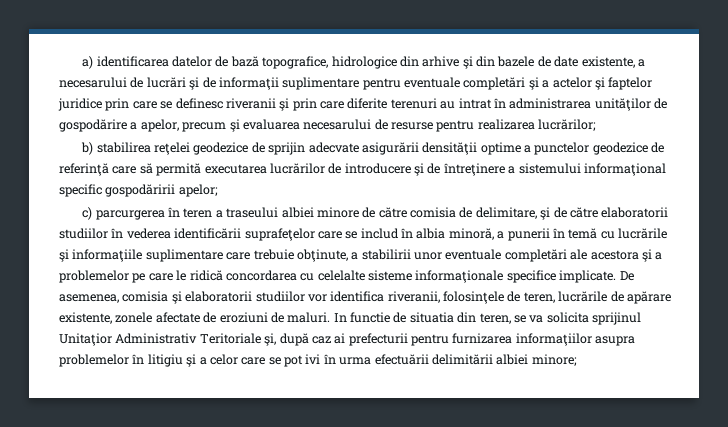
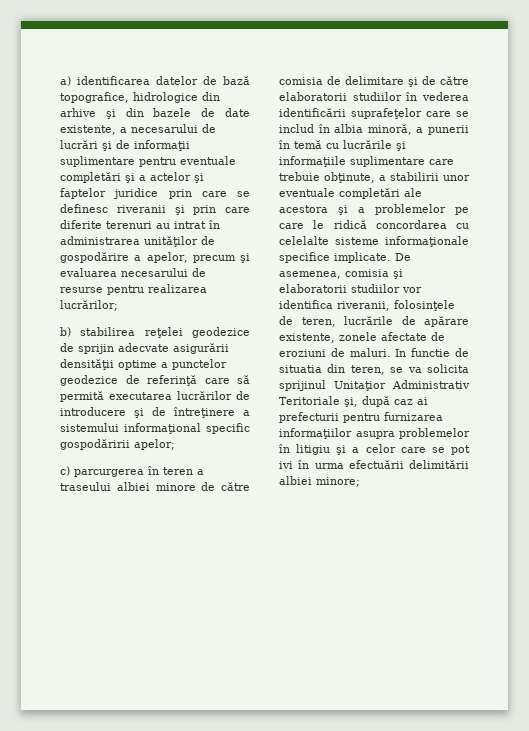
- c) parcurgerea în teren a traseului albiei minore de către comisia de delimitare, şi de către elaboratorii studiilor în vederea identificării suprafeţelor care se includ în albia minoră, a punerii în temă cu lucrările şi informaţiile suplimentare care trebuie obţinute, a stabilirii unor eventuale completări ale acestora şi a problemelor pe care le ridică concordarea cu celelalte sisteme informaţionale specifice implicate.
+ c) parcurgerea în teren a traseului albiei minore de către comisia de delimitare şi de către elaboratorii studiilor în vederea identificării suprafeţelor care se includ în albia minoră, a punerii în temă cu lucrările şi informaţiile suplimentare care trebuie obţinute, a stabilirii unor eventuale completări ale acestora şi a problemelor pe care le ridică concordarea cu celelalte sisteme informaţionale specifice implicate.

